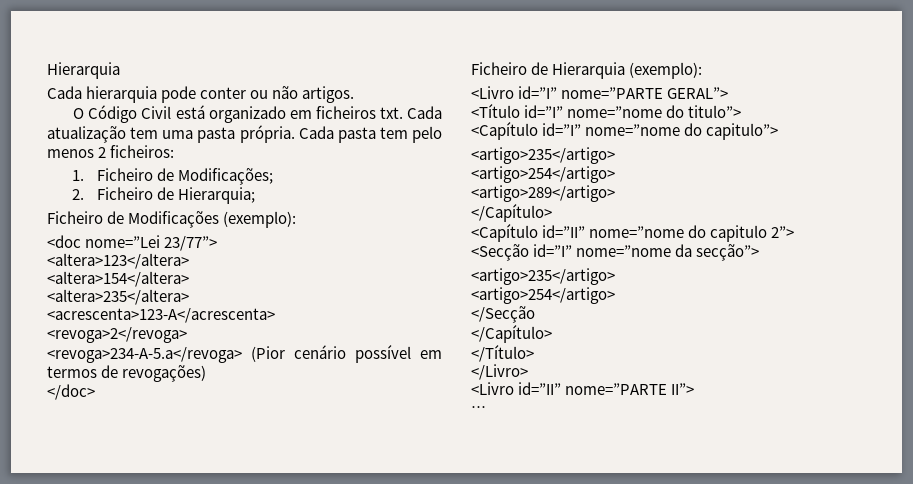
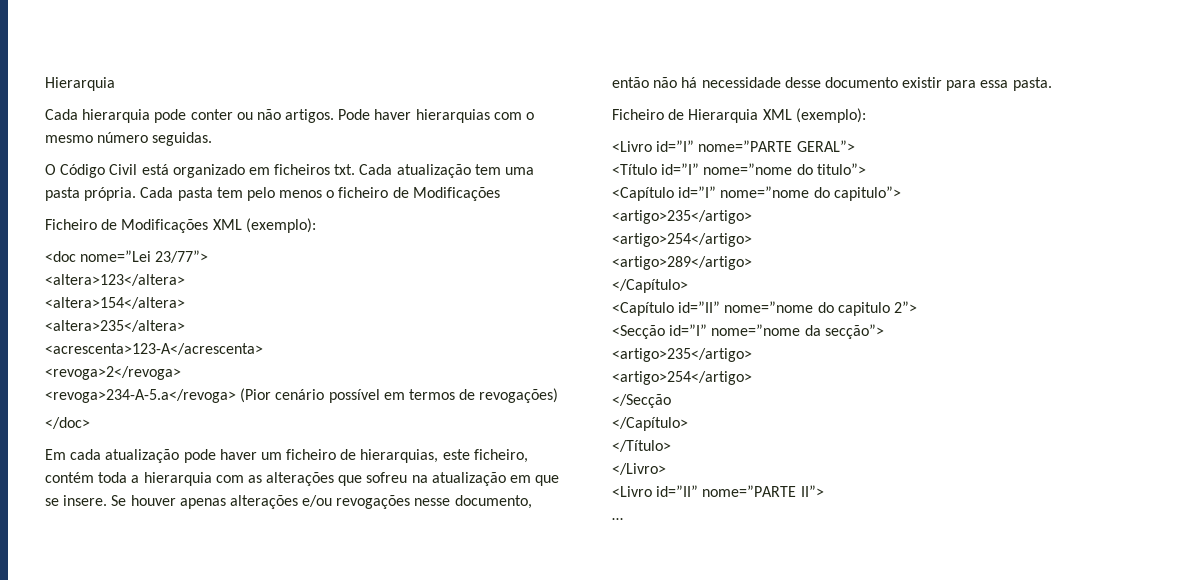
+ Pode haver hierarquias com o mesmo número seguidas.
- Cada pasta tem pelo menos 2 ficheiros:
- 1. Ficheiro de Modificações;
- 2. Ficheiro de Hierarquia;
+ Cada pasta tem pelo menos o ficheiro de Modificações
- Ficheiro de Modificações (exemplo):
+ Ficheiro de Modificações XML (exemplo):
+ Em cada atualização pode haver um ficheiro de hierarquias, este ficheiro, contém toda a hierarquia com as alterações que sofreu na atualização em que se insere. Se houver apenas alterações e/ou revogações nesse documento, então não há necessidade desse documento existir para essa pasta.
- Ficheiro de Hierarquia (exemplo):
+ Ficheiro de Hierarquia XML (exemplo):

